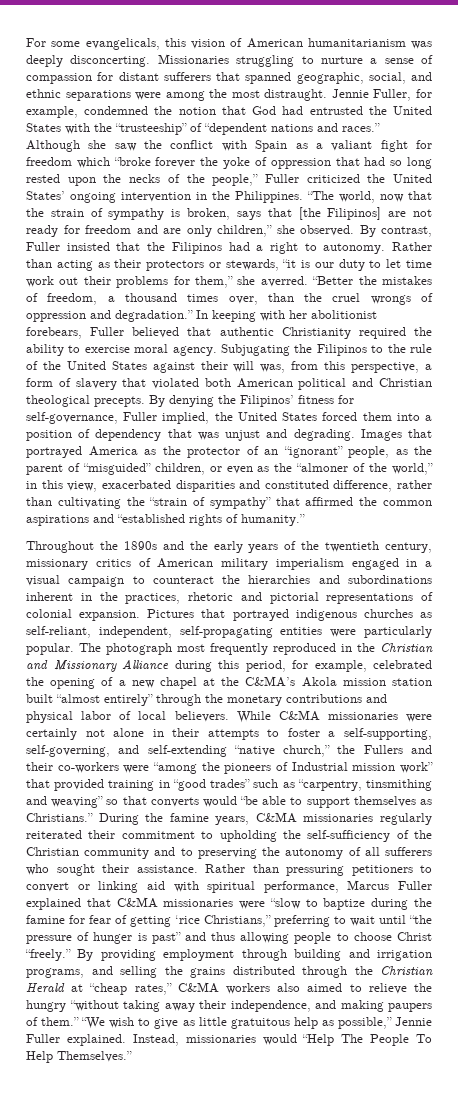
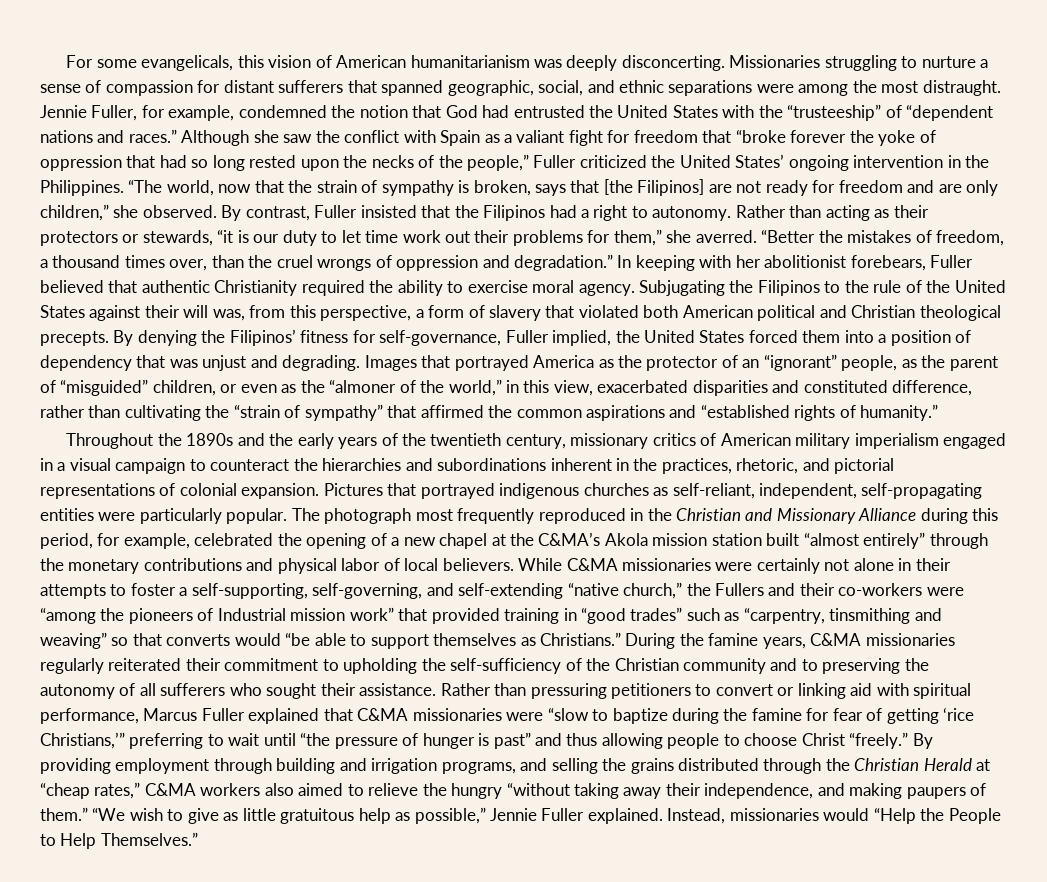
- Although she saw the conflict with Spain as a valiant fight for freedom which “broke forever the yoke of oppression that had so long rested upon the necks of the people,” Fuller criticized the United States’ ongoing intervention in the Philippines.
+ Although she saw the conflict with Spain as a valiant fight for freedom that “broke forever the yoke of oppression that had so long rested upon the necks of the people,” Fuller criticized the United States’ ongoing intervention in the Philippines.
- Throughout the 1890s and the early years of the twentieth century, missionary critics of American military imperialism engaged in a visual campaign to counteract the hierarchies and subordinations inherent in the practices, rhetoric and pictorial representations of colonial expansion.
+ Throughout the 1890s and the early years of the twentieth century, missionary critics of American military imperialism engaged in a visual campaign to counteract the hierarchies and subordinations inherent in the practices, rhetoric, and pictorial representations of colonial expansion.
- Rather than pressuring petitioners to convert or linking aid with spiritual performance, Marcus Fuller explained that C&MA missionaries were “slow to baptize during the famine for fear of getting ‘rice Christians,” preferring to wait until “the pressure of hunger is past” and thus allowing people to choose Christ “freely.”
+ Rather than pressuring petitioners to convert or linking aid with spiritual performance, Marcus Fuller explained that C&MA missionaries were “slow to baptize during the famine for fear of getting ‘rice Christians,’” preferring to wait until “the pressure of hunger is past” and thus allowing people to choose Christ “freely.”
- Instead, missionaries would “Help The People To Help Themselves.”
+ Instead, missionaries would “Help the People to Help Themselves.”

